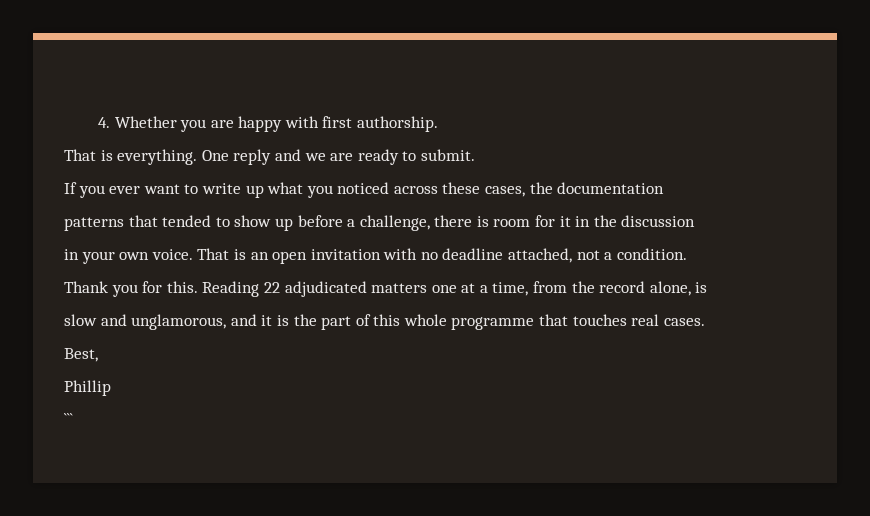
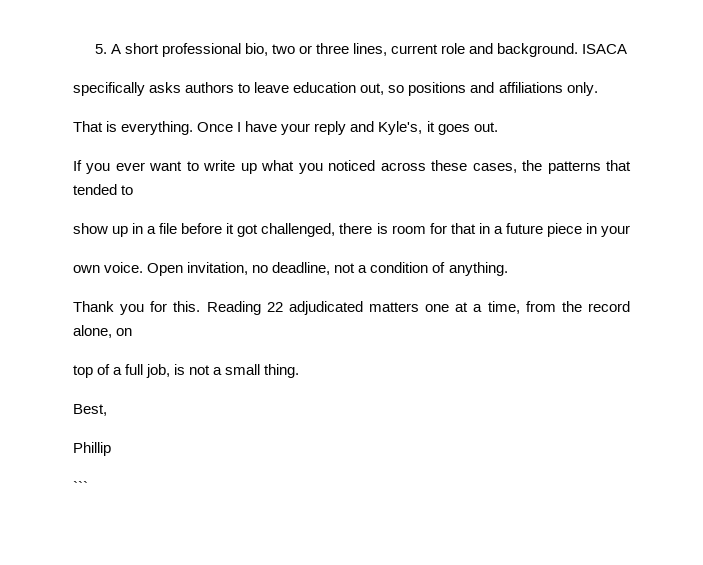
- 4. Whether you are happy with first authorship.
- That is everything. One reply and we are ready to submit.
+ 5. A short professional bio, two or three lines, current role and background. ISACA
+ specifically asks authors to leave education out, so positions and affiliations only.
+ That is everything. Once I have your reply and Kyle's, it goes out.
- If you ever want to write up what you noticed across these cases, the documentation
- patterns that tended to show up before a challenge, there is room for it in the discussion
- in your own voice.
+ If you ever want to write up what you noticed across these cases, the patterns that tended to
+ show up in a file before it got challenged, there is room for that in a future piece in your
+ own voice.
- That is an open invitation with no deadline attached, not a condition.
+ Open invitation, no deadline, not a condition of anything.
- Reading 22 adjudicated matters one at a time, from the record alone, is
- slow and unglamorous, and it is the part of this whole programme that touches real cases.
+ Reading 22 adjudicated matters one at a time, from the record alone, on
+ top of a full job, is not a small thing.

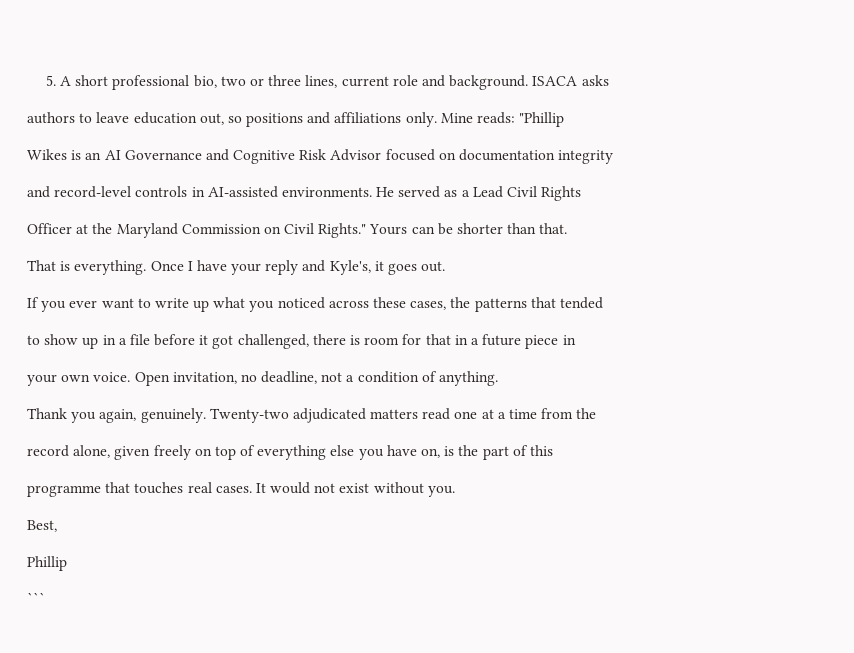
- ISACA
- specifically asks authors to leave education out, so positions and affiliations only.
+ ISACA asks
+ authors to leave education out, so positions and affiliations only. Mine reads: "Phillip
+ Wikes is an AI Governance and Cognitive Risk Advisor focused on documentation integrity
+ and record-level controls in AI-assisted environments. He served as a Lead Civil Rights
+ Officer at the Maryland Commission on Civil Rights." Yours can be shorter than that.
- If you ever want to write up what you noticed across these cases, the patterns that tended to
- show up in a file before it got challenged, there is room for that in a future piece in your
- own voice.
+ If you ever want to write up what you noticed across these cases, the patterns that tended
+ to show up in a file before it got challenged, there is room for that in a future piece in
+ your own voice.
- Thank you for this. Reading 22 adjudicated matters one at a time, from the record alone, on
- top of a full job, is not a small thing.
+ Thank you again, genuinely. Twenty-two adjudicated matters read one at a time from the
+ record alone, given freely on top of everything else you have on, is the part of this
+ programme that touches real cases. It would not exist without you.

